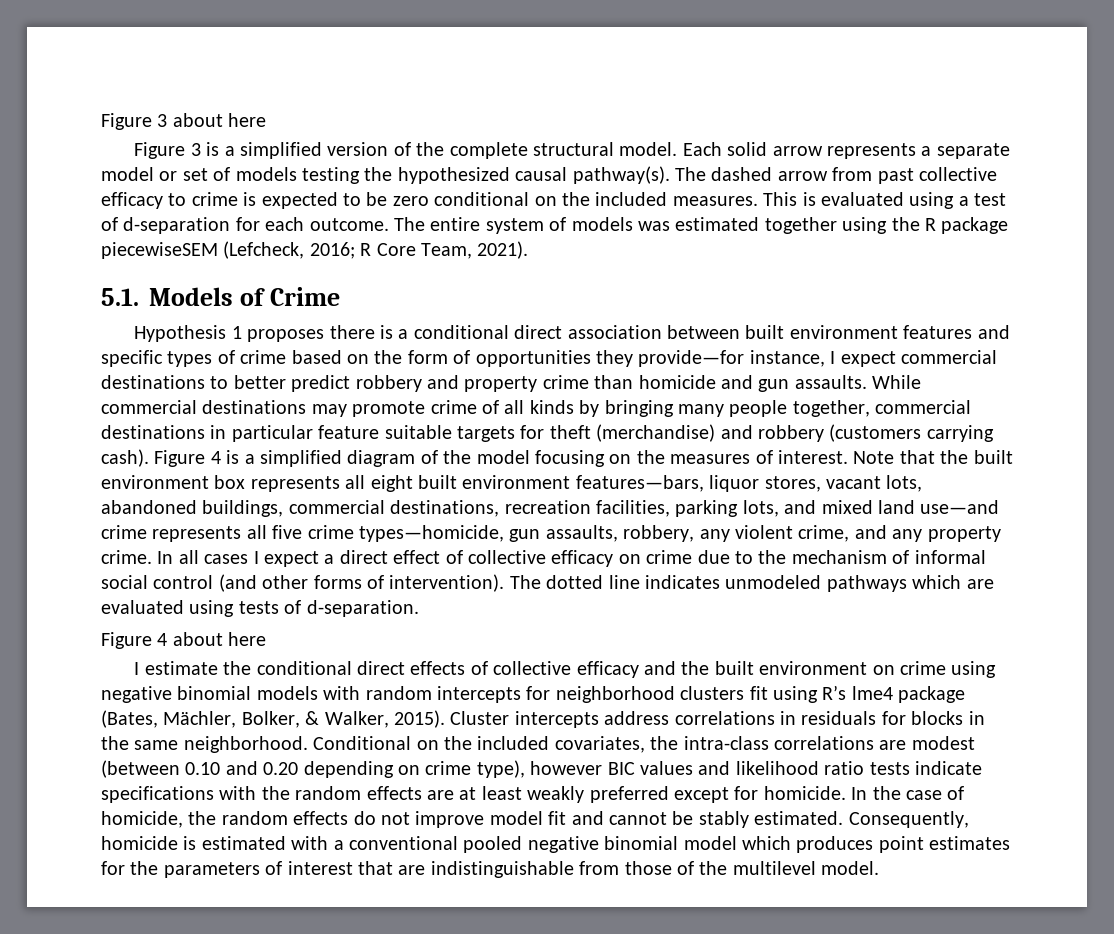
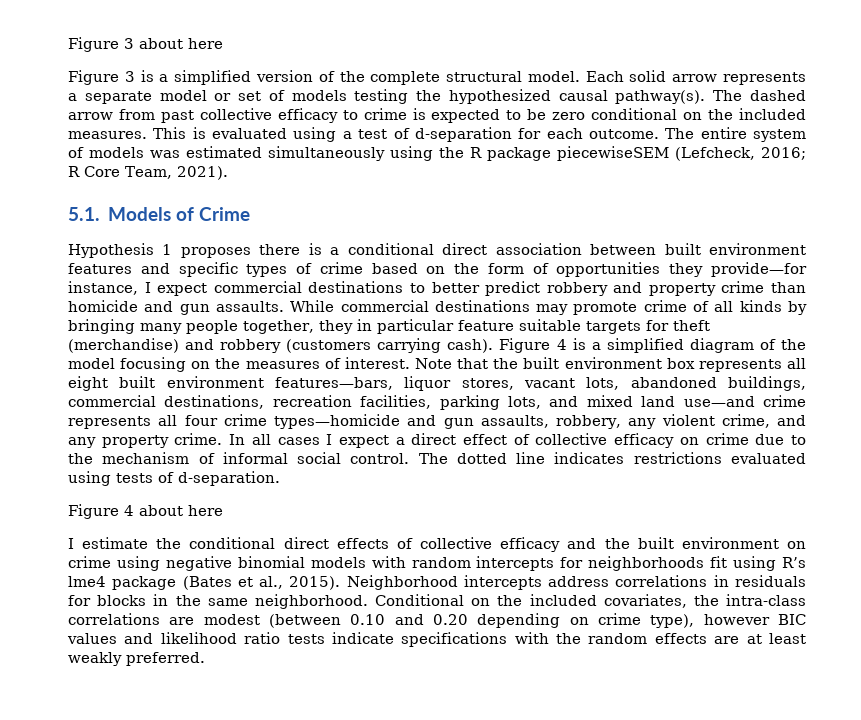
- The entire system of models was estimated together using the R package piecewiseSEM (Lefcheck, 2016; R Core Team, 2021).
+ The entire system of models was estimated simultaneously using the R package piecewiseSEM (Lefcheck, 2016; R Core Team, 2021).
- While commercial destinations may promote crime of all kinds by bringing many people together, commercial destinations in particular feature suitable targets for theft (merchandise) and robbery (customers carrying cash).
+ While commercial destinations may promote crime of all kinds by bringing many people together, they in particular feature suitable targets for theft (merchandise) and robbery (customers carrying cash).
- Note that the built environment box represents all eight built environment features—bars, liquor stores, vacant lots, abandoned buildings, commercial destinations, recreation facilities, parking lots, and mixed land use—and crime represents all five crime types—homicide, gun assaults, robbery, any violent crime, and any property crime.
+ Note that the built environment box represents all eight built environment features—bars, liquor stores, vacant lots, abandoned buildings, commercial destinations, recreation facilities, parking lots, and mixed land use—and crime represents all four crime types—homicide and gun assaults, robbery, any violent crime, and any property crime.
- In all cases I expect a direct effect of collective efficacy on crime due to the mechanism of informal social control (and other forms of intervention). The dotted line indicates unmodeled pathways which are evaluated using tests of d-separation.
+ In all cases I expect a direct effect of collective efficacy on crime due to the mechanism of informal social control. The dotted line indicates restrictions evaluated using tests of d-separation.
- I estimate the conditional direct effects of collective efficacy and the built environment on crime using negative binomial models with random intercepts for neighborhood clusters fit using R’s lme4 package (Bates, Mächler, Bolker, & Walker, 2015). Cluster intercepts address correlations in residuals for blocks in the same neighborhood.
+ I estimate the conditional direct effects of collective efficacy and the built environment on crime using negative binomial models with random intercepts for neighborhoods fit using R’s lme4 package (Bates et al., 2015). Neighborhood intercepts address correlations in residuals for blocks in the same neighborhood.
- Conditional on the included covariates, the intra-class correlations are modest (between 0.10 and 0.20 depending on crime type), however BIC values and likelihood ratio tests indicate specifications with the random effects are at least weakly preferred except for homicide. In the case of homicide, the random effects do not improve model fit and cannot be stably estimated. Consequently, homicide is estimated with a conventional pooled negative binomial model which produces point estimates for the parameters of interest that are indistinguishable from those of the multilevel model.
+ Conditional on the included covariates, the intra-class correlations are modest (between 0.10 and 0.20 depending on crime type), however BIC values and likelihood ratio tests indicate specifications with the random effects are at least weakly preferred.

